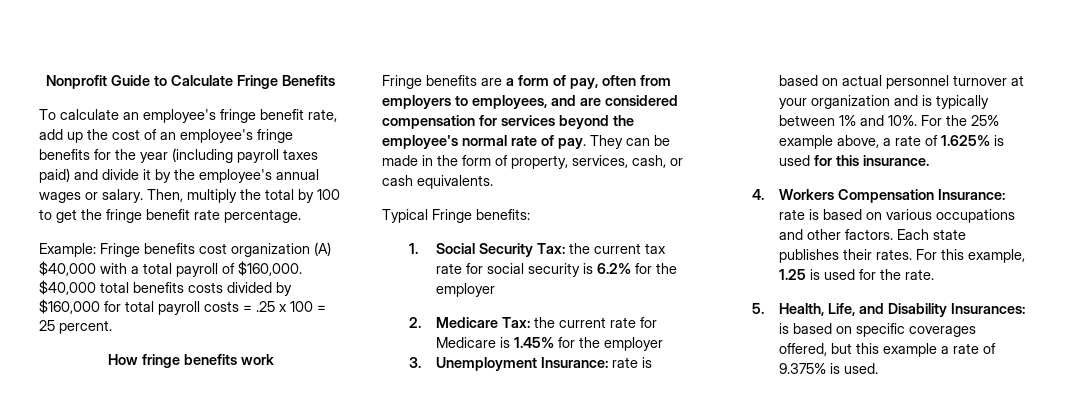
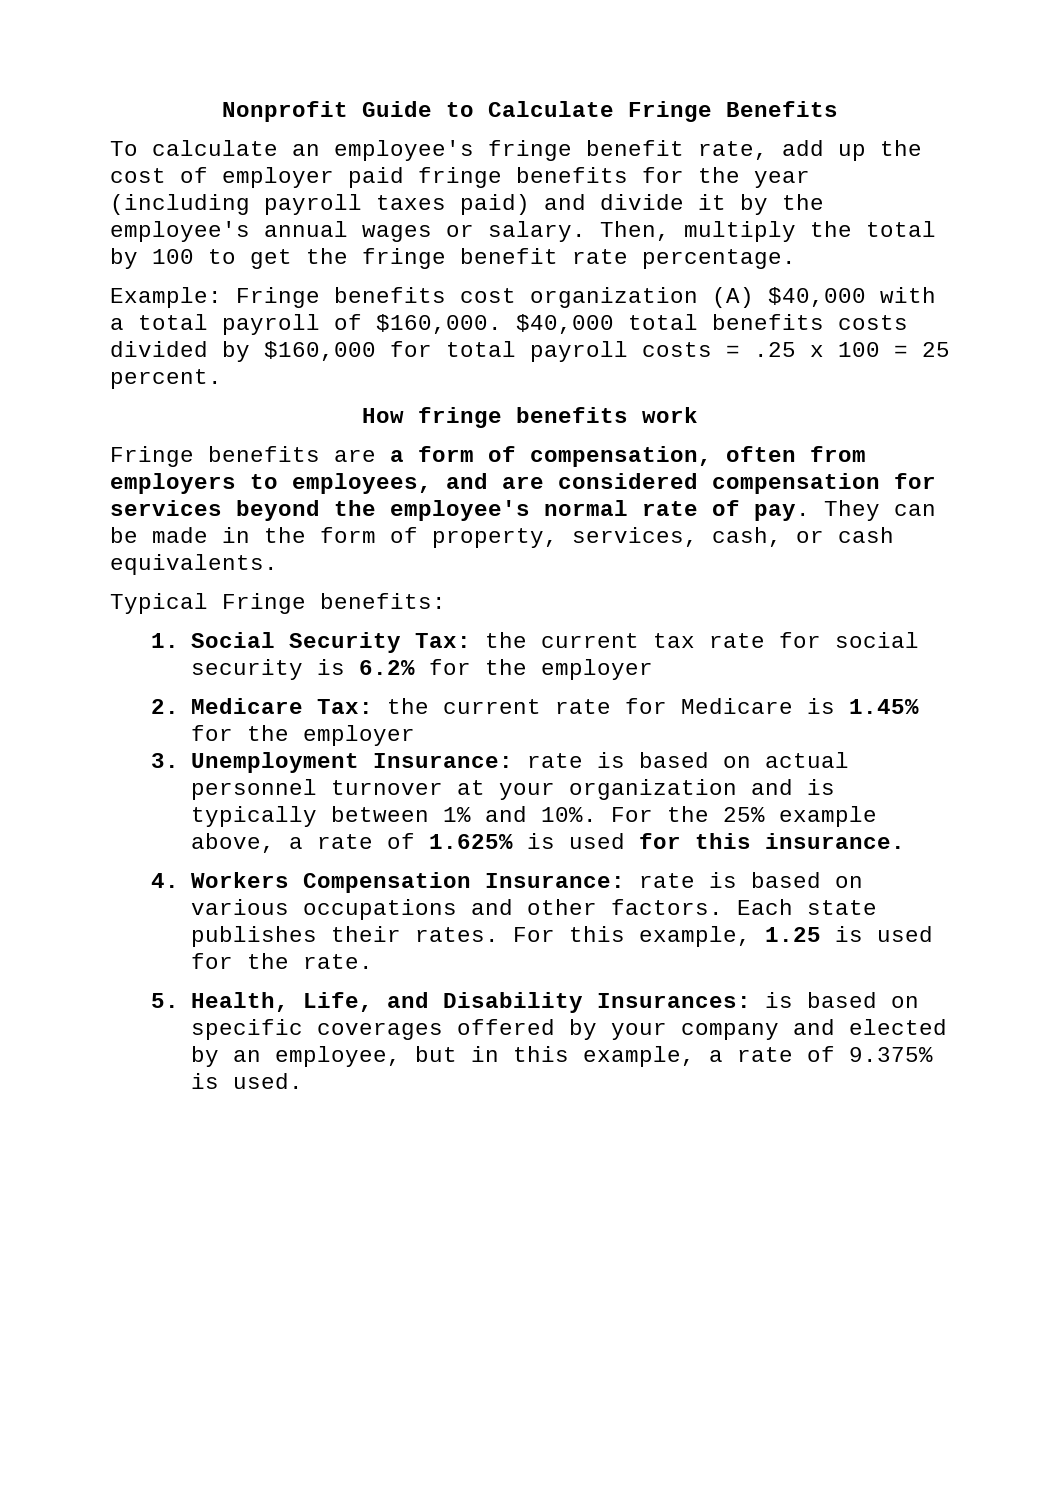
- To calculate an employee's fringe benefit rate, add up the cost of an employee's fringe benefits for the year (including payroll taxes paid) and divide it by the employee's annual wages or salary.
+ To calculate an employee's fringe benefit rate, add up the cost of employer paid fringe benefits for the year (including payroll taxes paid) and divide it by the employee's annual wages or salary.
- Fringe benefits are a form of pay, often from employers to employees, and are considered compensation for services beyond the employee's normal rate of pay.
+ Fringe benefits are a form of compensation, often from employers to employees, and are considered compensation for services beyond the employee's normal rate of pay.
- 5. Health, Life, and Disability Insurances: is based on specific coverages offered, but this example a rate of 9.375% is used.
+ 5. Health, Life, and Disability Insurances: is based on specific coverages offered by your company and elected by an employee, but in this example, a rate of 9.375% is used.

